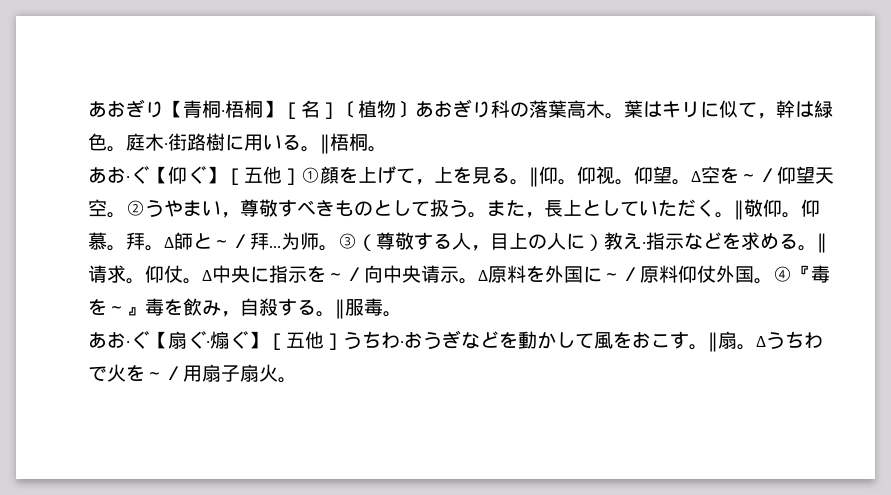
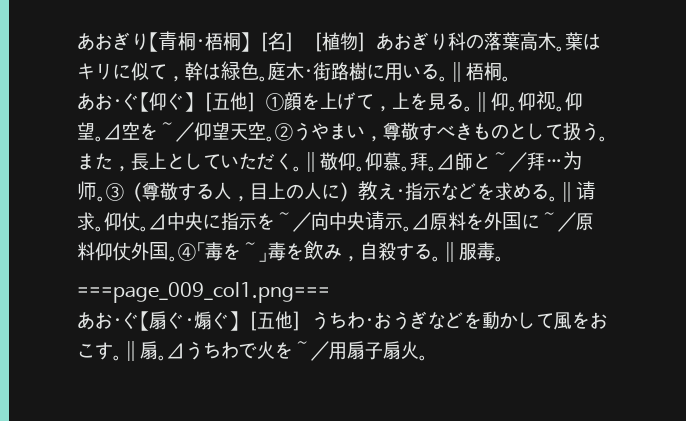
- あおぎり【青桐·梧桐】［名］〔植物〕あおぎり科の落葉高木。
+ あおぎり【青桐·梧桐】［名］［植物］あおぎり科の落葉高木。
- ④『毒を～』毒を飲み，自殺する。
+ ④「毒を～」毒を飲み，自殺する。
+ ===page_009_col1.png===

